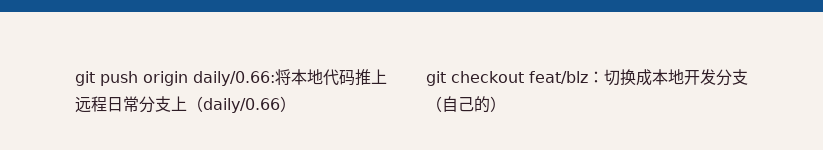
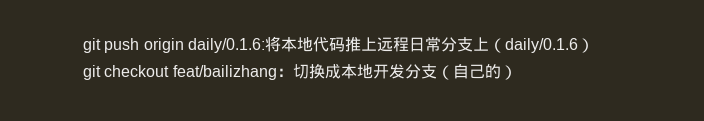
- git push origin daily/0.66:将本地代码推上远程日常分支上（daily/0.66）
+ git push origin daily/0.1.6:将本地代码推上远程日常分支上（daily/0.1.6）
- git checkout feat/blz：切换成本地开发分支（自己的）
+ git checkout feat/bailizhang：切换成本地开发分支（自己的）

